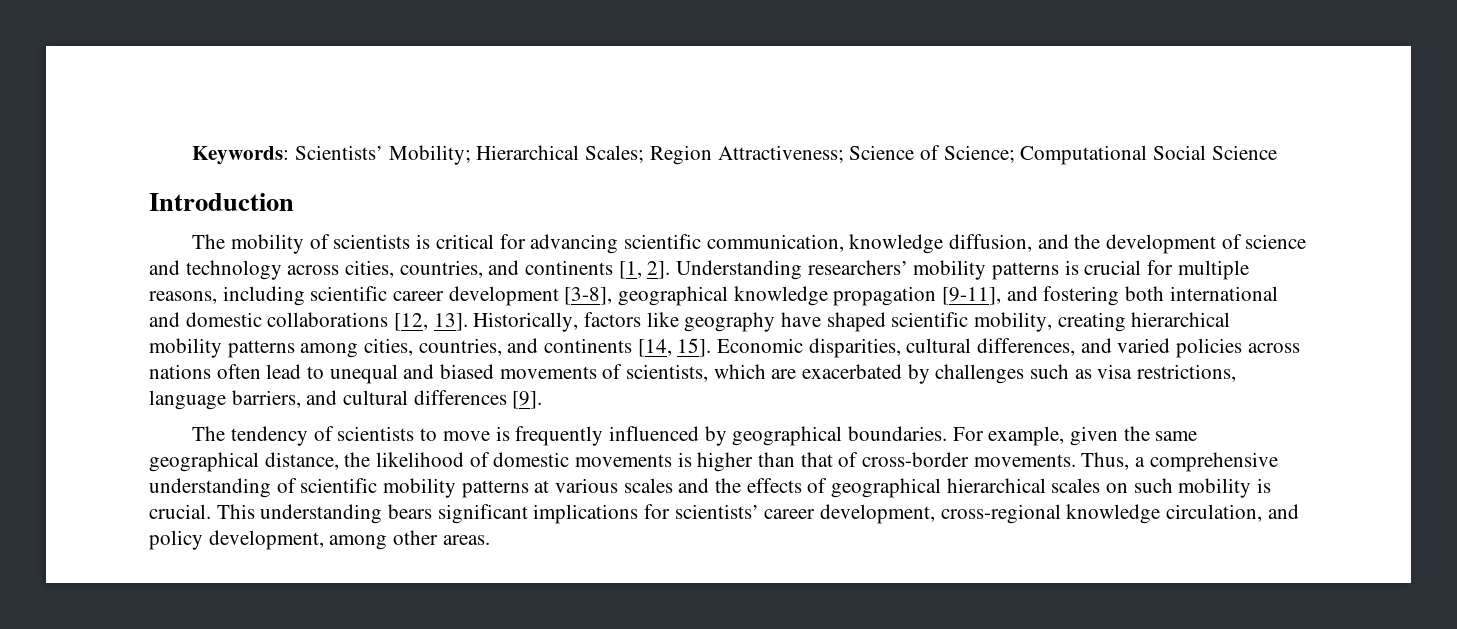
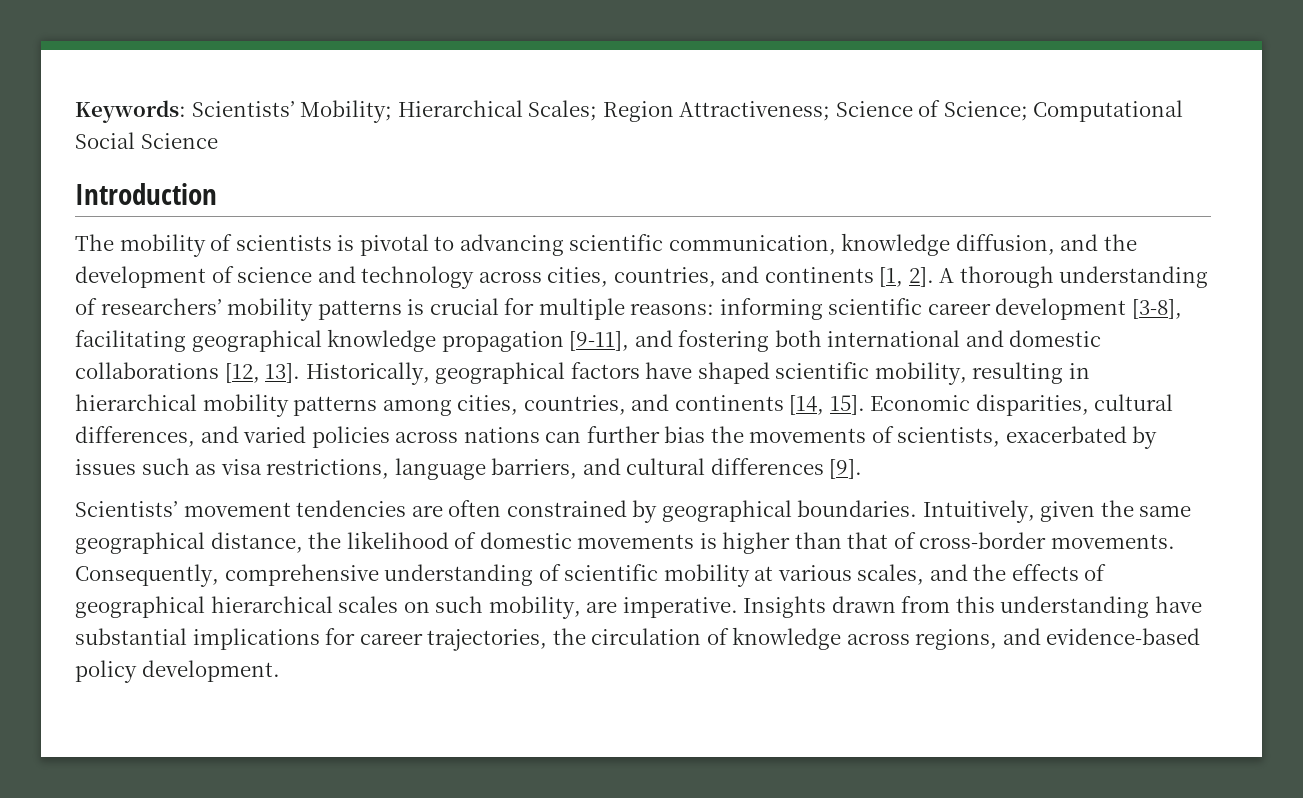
- The mobility of scientists is critical for advancing scientific communication, knowledge diffusion, and the development of science and technology across cities, countries, and continents [1, 2].
+ The mobility of scientists is pivotal to advancing scientific communication, knowledge diffusion, and the development of science and technology across cities, countries, and continents [1, 2].
- Understanding researchers’ mobility patterns is crucial for multiple reasons, including scientific career development [3-8], geographical knowledge propagation [9-11], and fostering both international and domestic collaborations [12, 13].
+ A thorough understanding of researchers’ mobility patterns is crucial for multiple reasons: informing scientific career development [3-8], facilitating geographical knowledge propagation [9-11], and fostering both international and domestic collaborations [12, 13].
- Historically, factors like geography have shaped scientific mobility, creating hierarchical mobility patterns among cities, countries, and continents [14, 15].
+ Historically, geographical factors have shaped scientific mobility, resulting in hierarchical mobility patterns among cities, countries, and continents [14, 15].
- Economic disparities, cultural differences, and varied policies across nations often lead to unequal and biased movements of scientists, which are exacerbated by challenges such as visa restrictions, language barriers, and cultural differences [9].
+ Economic disparities, cultural differences, and varied policies across nations can further bias the movements of scientists, exacerbated by issues such as visa restrictions, language barriers, and cultural differences [9].
- The tendency of scientists to move is frequently influenced by geographical boundaries.
+ Scientists’ movement tendencies are often constrained by geographical boundaries.
- For example, given the same geographical distance, the likelihood of domestic movements is higher than that of cross-border movements.
+ Intuitively, given the same geographical distance, the likelihood of domestic movements is higher than that of cross-border movements.
- Thus, a comprehensive understanding of scientific mobility patterns at various scales and the effects of geographical hierarchical scales on such mobility is crucial. This understanding bears significant implications for scientists’ career development, cross-regional knowledge circulation, and policy development, among other areas.
+ Consequently, comprehensive understanding of scientific mobility at various scales, and the effects of geographical hierarchical scales on such mobility, are imperative. Insights drawn from this understanding have substantial implications for career trajectories, the circulation of knowledge across regions, and evidence-based policy development.

